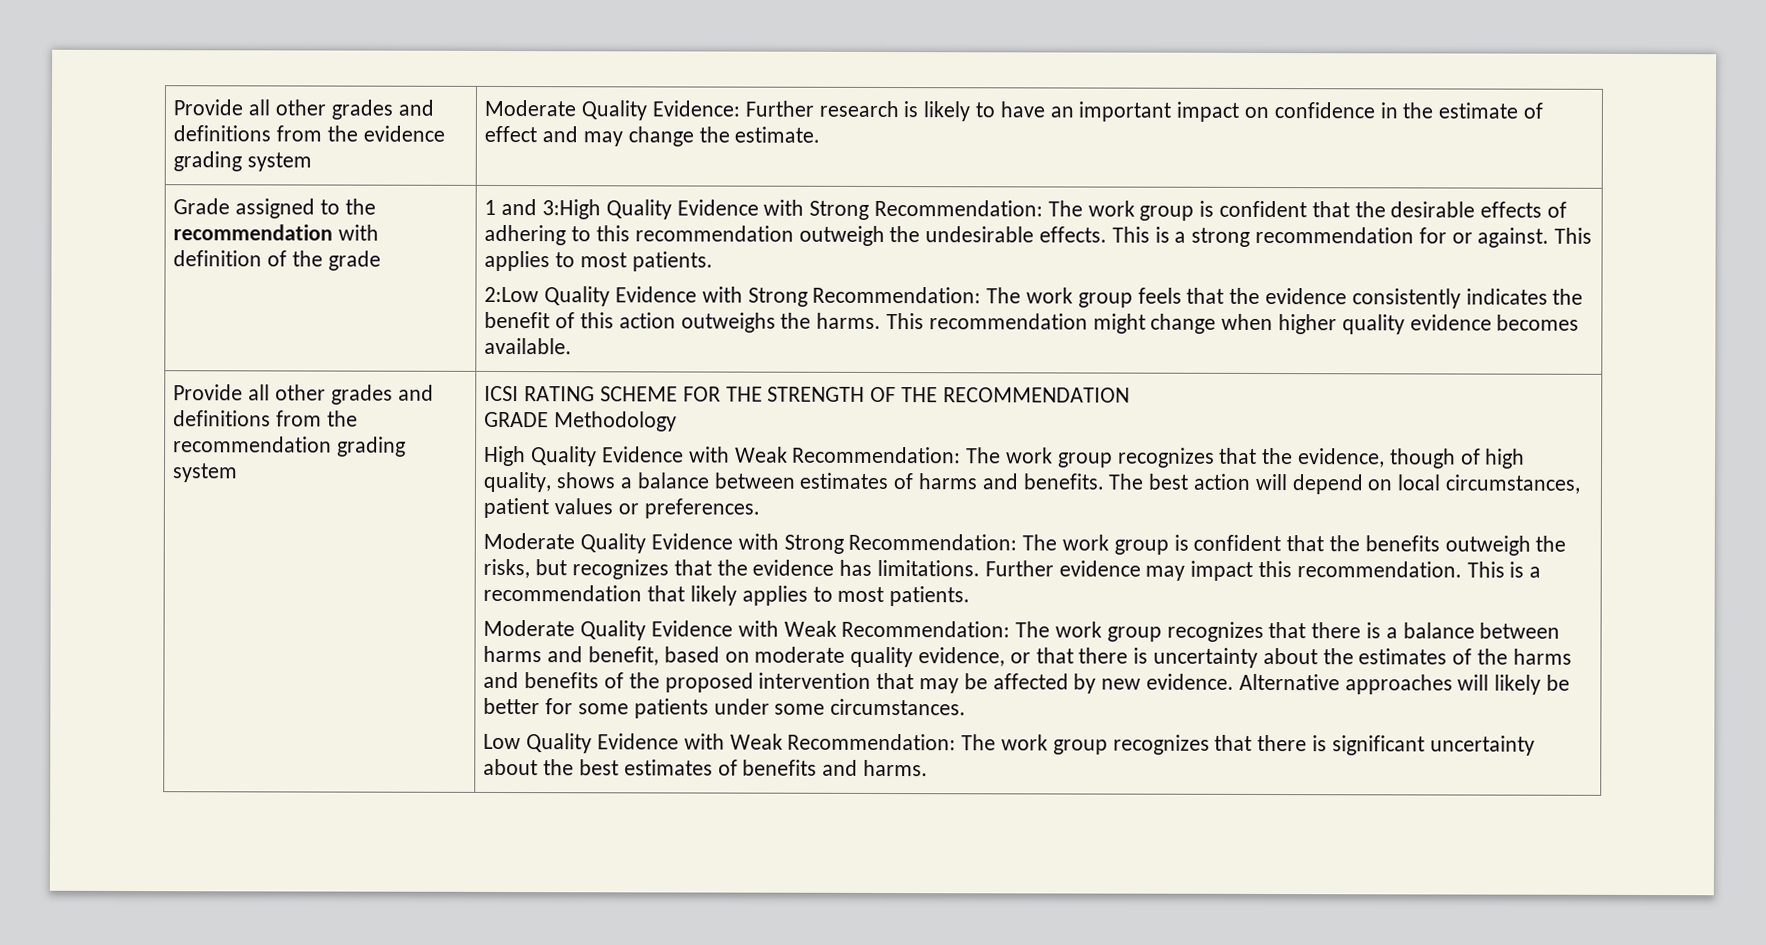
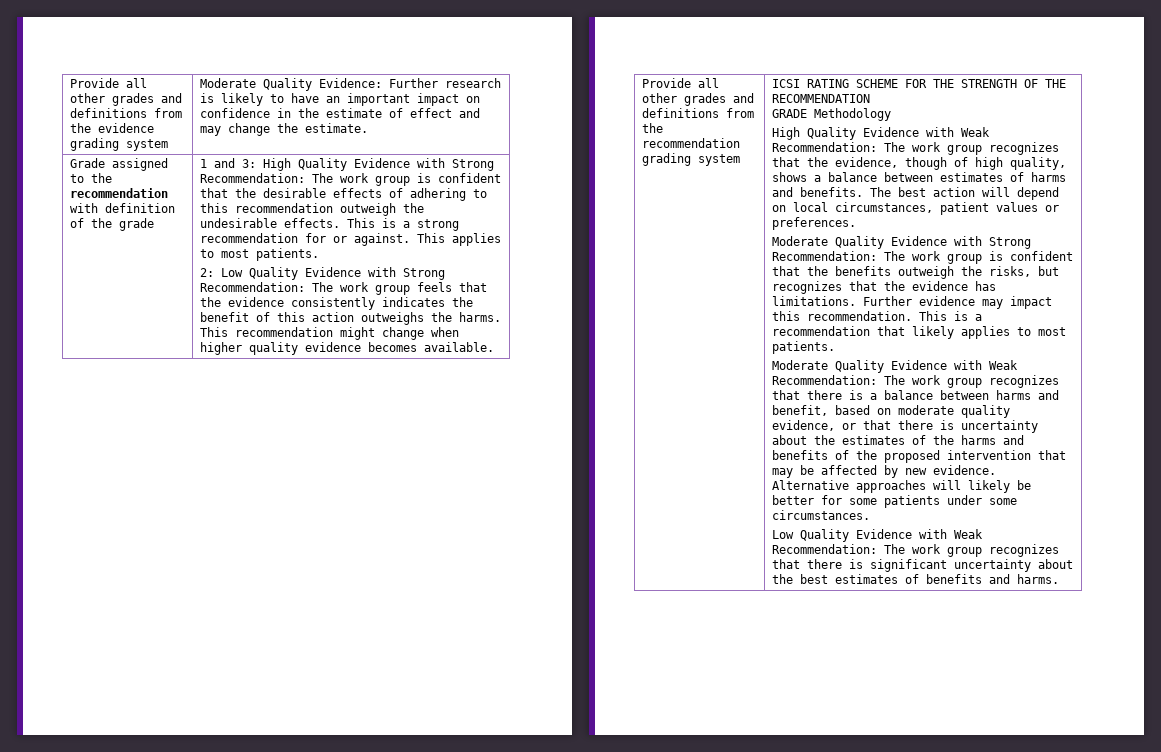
- 1 and 3:High Quality Evidence with Strong Recommendation: The work group is confident that the desirable effects of adhering to this recommendation outweigh the undesirable effects.
+ 1 and 3: High Quality Evidence with Strong Recommendation: The work group is confident that the desirable effects of adhering to this recommendation outweigh the undesirable effects.
- 2:Low Quality Evidence with Strong Recommendation: The work group feels that the evidence consistently indicates the benefit of this action outweighs the harms.
+ 2: Low Quality Evidence with Strong Recommendation: The work group feels that the evidence consistently indicates the benefit of this action outweighs the harms.

